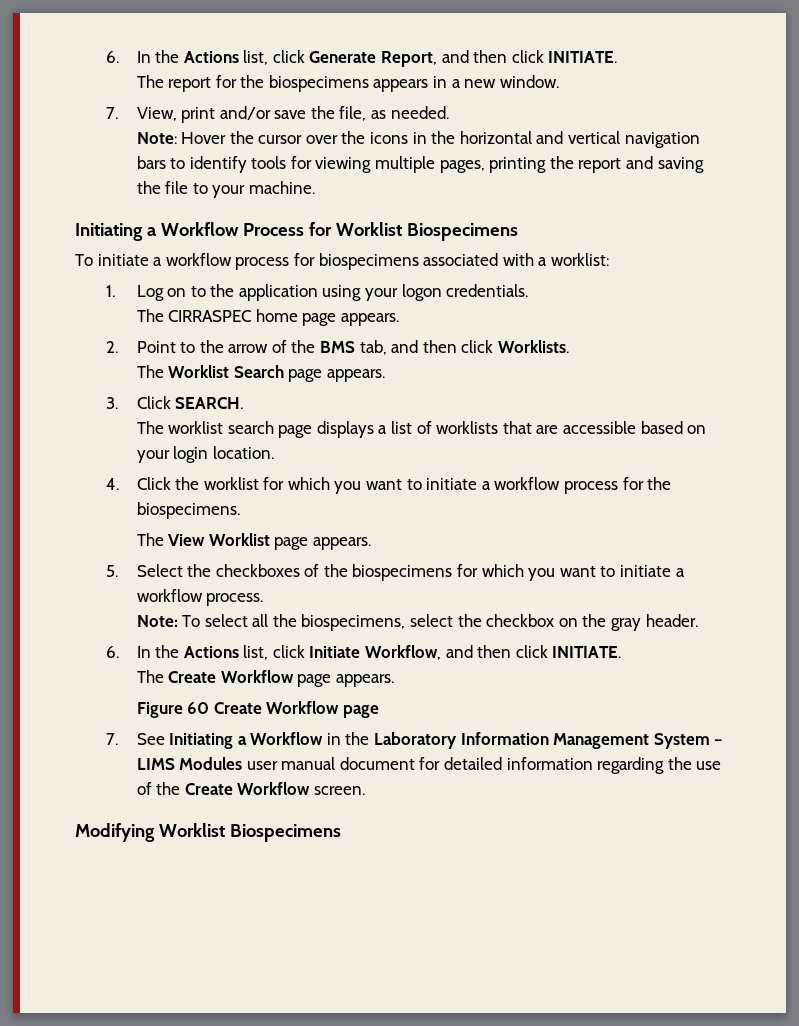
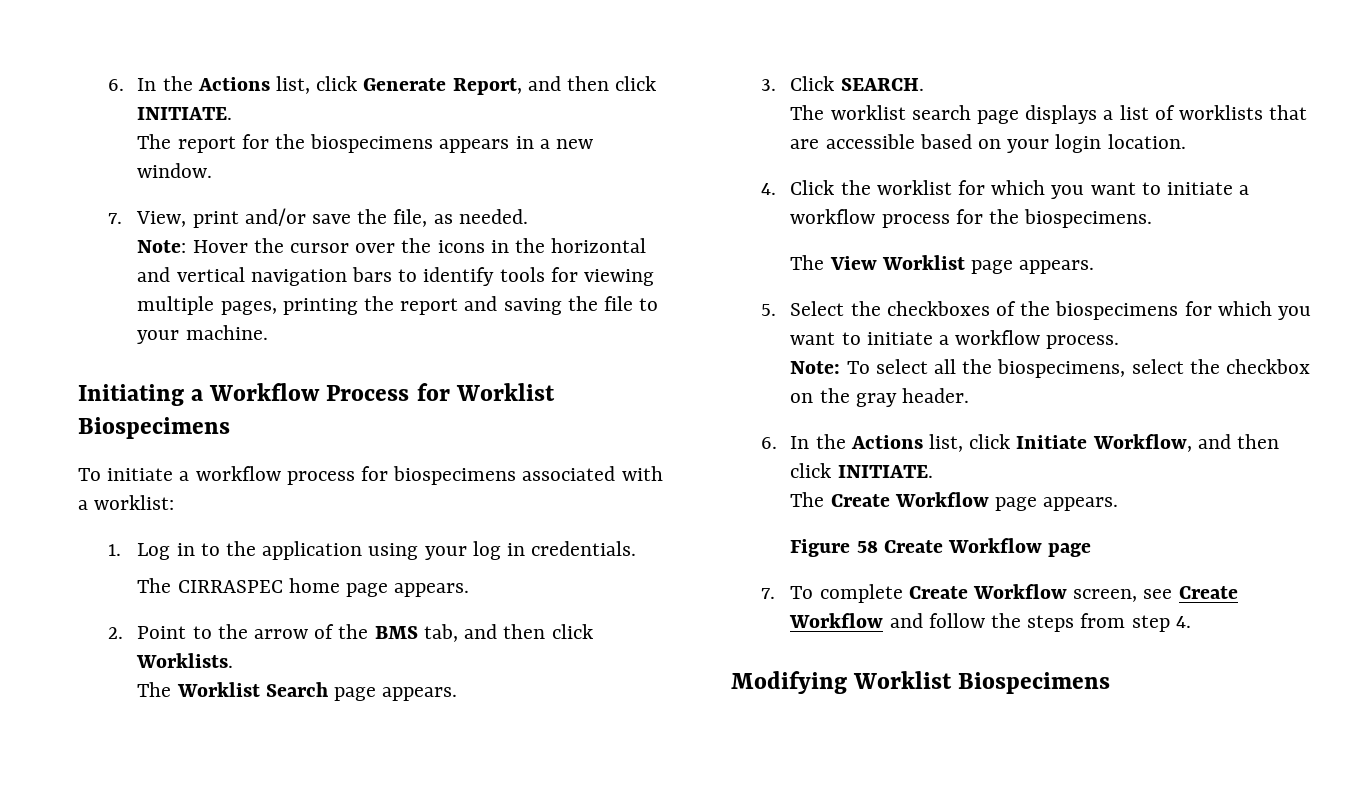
- 1. Log on to the application using your logon credentials.
+ 1. Log in to the application using your log in credentials.
- Figure 60 Create Workflow page
+ Figure 58 Create Workflow page
- 7. See Initiating a Workflow in the Laboratory Information Management System – LIMS Modules user manual document for detailed information regarding the use of the Create Workflow screen.
+ 7. To complete Create Workflow screen, see Create Workflow and follow the steps from step 4.

